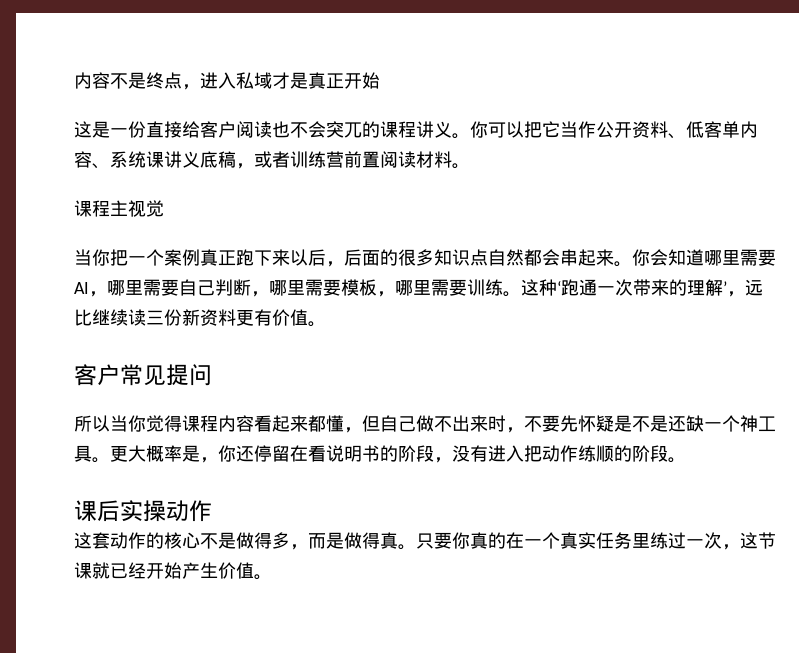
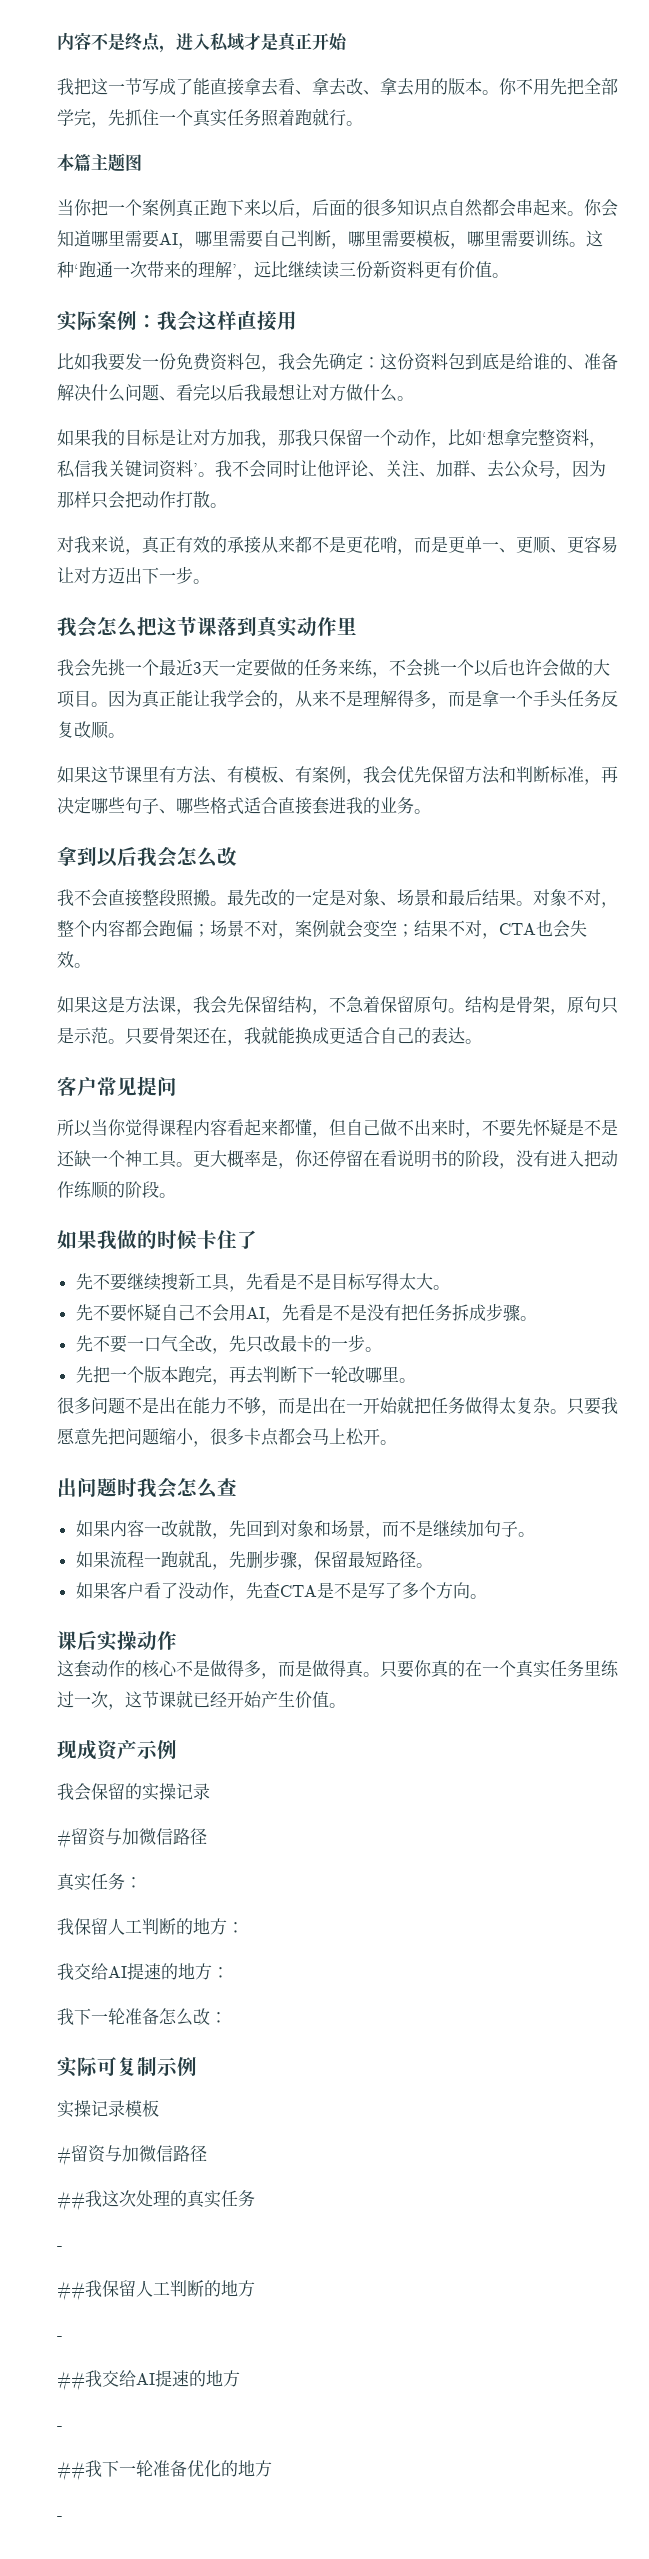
- 这是一份直接给客户阅读也不会突兀的课程讲义。你可以把它当作公开资料、低客单内容、系统课讲义底稿，或者训练营前置阅读材料。
- 课程主视觉
+ 我把这一节写成了能直接拿去看、拿去改、拿去用的版本。你不用先把全部学完，先抓住一个真实任务照着跑就行。
+ 本篇主题图
+ 实际案例：我会这样直接用
+ 比如我要发一份免费资料包，我会先确定：这份资料包到底是给谁的、准备解决什么问题、看完以后我最想让对方做什么。
+ 如果我的目标是让对方加我，那我只保留一个动作，比如‘想拿完整资料，私信我关键词资料’。我不会同时让他评论、关注、加群、去公众号，因为那样只会把动作打散。
+ 对我来说，真正有效的承接从来都不是更花哨，而是更单一、更顺、更容易让对方迈出下一步。
+ 我会怎么把这节课落到真实动作里
+ 我会先挑一个最近3天一定要做的任务来练，不会挑一个以后也许会做的大项目。因为真正能让我学会的，从来不是理解得多，而是拿一个手头任务反复改顺。
+ 如果这节课里有方法、有模板、有案例，我会优先保留方法和判断标准，再决定哪些句子、哪些格式适合直接套进我的业务。
+ 拿到以后我会怎么改
+ 我不会直接整段照搬。最先改的一定是对象、场景和最后结果。对象不对，整个内容都会跑偏；场景不对，案例就会变空；结果不对，CTA也会失效。
+ 如果这是方法课，我会先保留结构，不急着保留原句。结构是骨架，原句只是示范。只要骨架还在，我就能换成更适合自己的表达。
+ 如果我做的时候卡住了
+ 先不要继续搜新工具，先看是不是目标写得太大。
+ 先不要怀疑自己不会用AI，先看是不是没有把任务拆成步骤。
+ 先不要一口气全改，先只改最卡的一步。
+ 先把一个版本跑完，再去判断下一轮改哪里。
+ 很多问题不是出在能力不够，而是出在一开始就把任务做得太复杂。只要我愿意先把问题缩小，很多卡点都会马上松开。
+ 出问题时我会怎么查
+ 如果内容一改就散，先回到对象和场景，而不是继续加句子。
+ 如果流程一跑就乱，先删步骤，保留最短路径。
+ 如果客户看了没动作，先查CTA是不是写了多个方向。
+ 现成资产示例
+ 我会保留的实操记录
+ #留资与加微信路径
+ 真实任务：
+ 我保留人工判断的地方：
+ 我交给AI提速的地方：
+ 我下一轮准备怎么改：
+ 实际可复制示例
+ 实操记录模板
+ #留资与加微信路径
+ ##我这次处理的真实任务
+ -
+ ##我保留人工判断的地方
+ -
+ ##我交给AI提速的地方
+ -
+ ##我下一轮准备优化的地方
+ -

